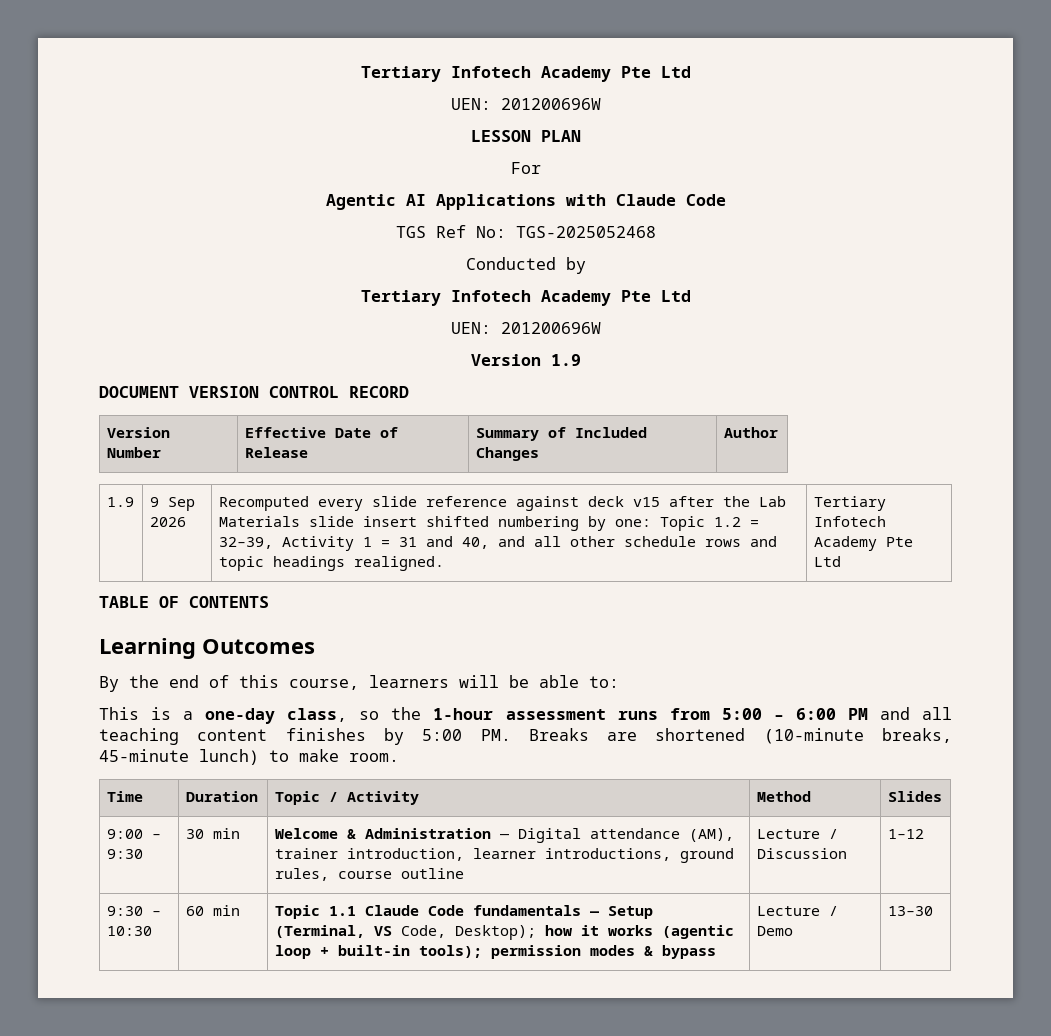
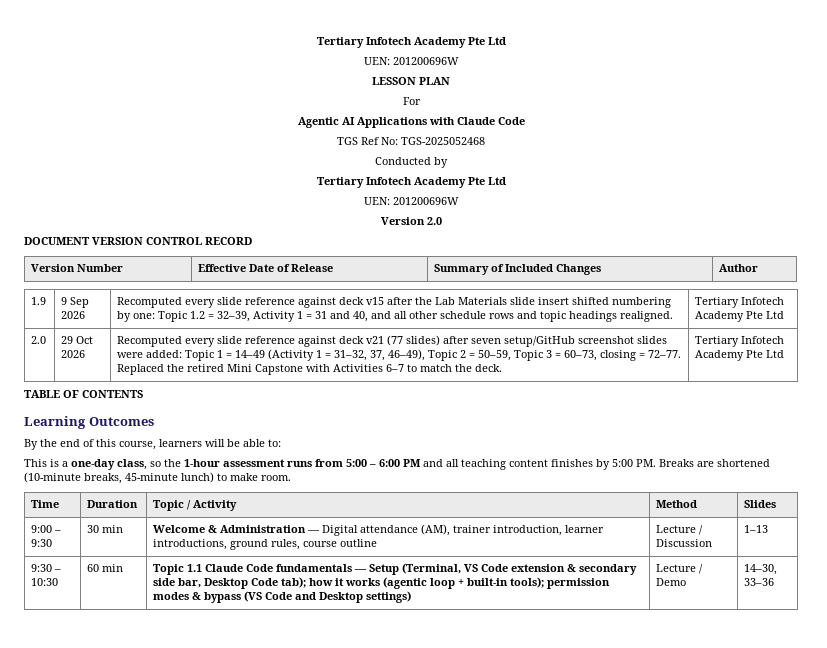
- Version 1.9
+ Version 2.0
+ 2.0 | 29 Oct 2026 | Recomputed every slide reference against deck v21 (77 slides) after seven setup/GitHub screenshot slides were added: Topic 1 = 14–49 (Activity 1 = 31–32, 37, 46–49), Topic 2 = 50–59, Topic 3 = 60–73, closing = 72–77. Replaced the retired Mini Capstone with Activities 6–7 to match the deck. | Tertiary Infotech Academy Pte Ltd
- 9:00 – 9:30 | 30 min | Welcome & Administration — Digital attendance (AM), trainer introduction, learner introductions, ground rules, course outline | Lecture / Discussion | 1–12
+ 9:00 – 9:30 | 30 min | Welcome & Administration — Digital attendance (AM), trainer introduction, learner introductions, ground rules, course outline | Lecture / Discussion | 1–13
- Topic 1.1 Claude Code fundamentals — Setup (Terminal, VS Code, Desktop); how it works (agentic loop + built-in tools); permission modes & bypass
+ Topic 1.1 Claude Code fundamentals — Setup (Terminal, VS Code extension & secondary side bar, Desktop Code tab); how it works (agentic loop + built-in tools); permission modes & bypass (VS Code and Desktop settings)
- 13–30
+ 14–30, 33–36

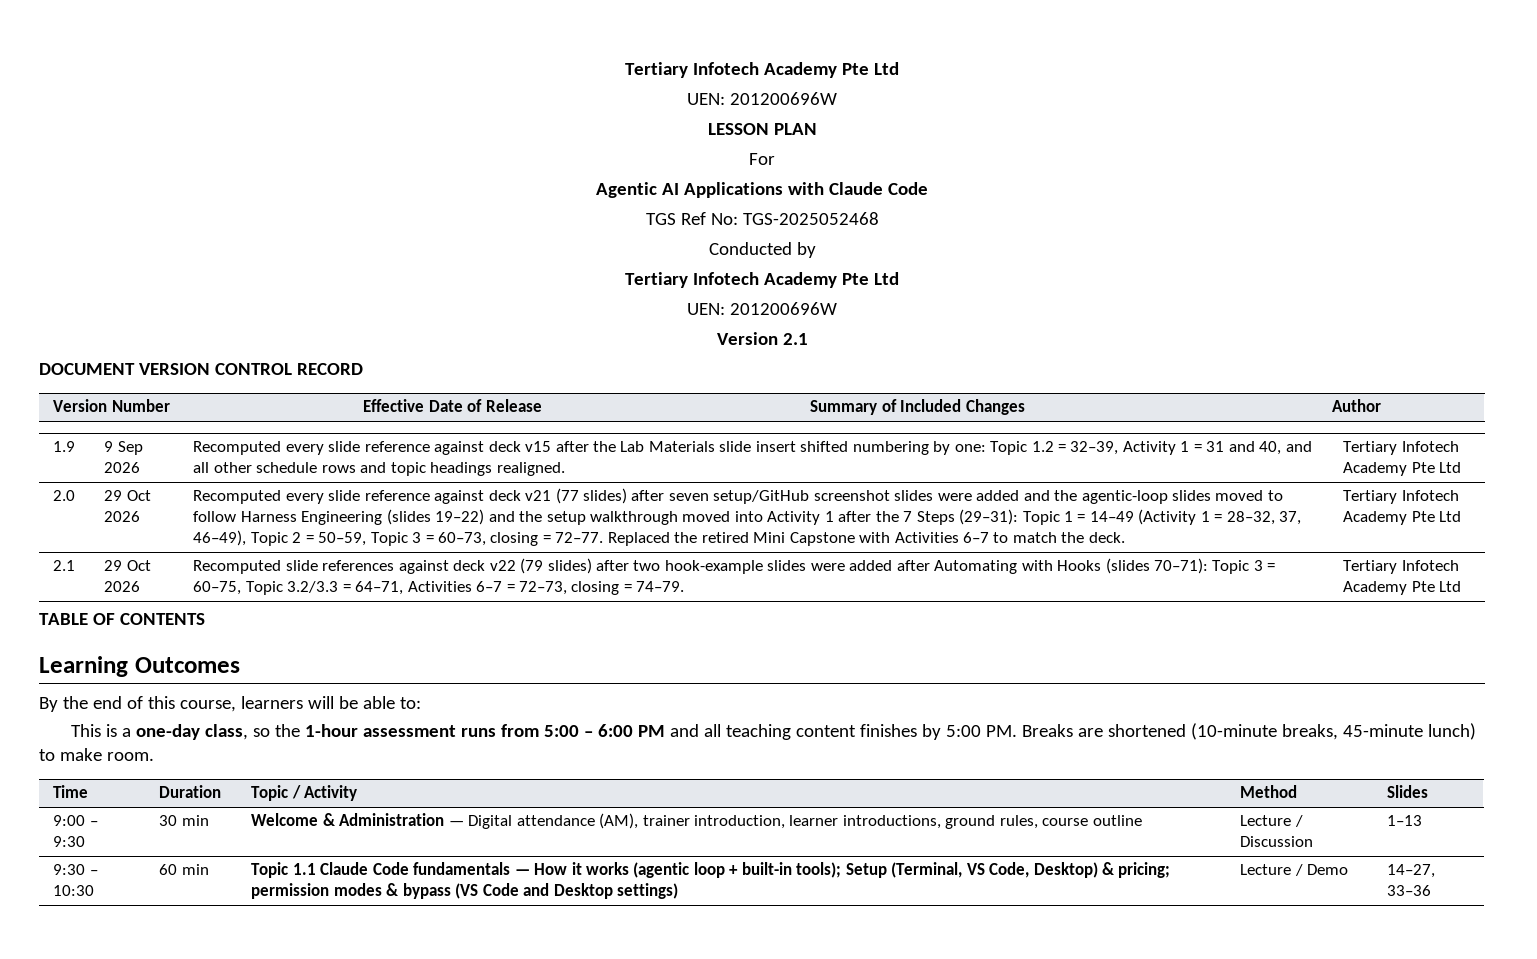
- Version 2.0
+ Version 2.1
- Recomputed every slide reference against deck v21 (77 slides) after seven setup/GitHub screenshot slides were added: Topic 1 = 14–49 (Activity 1 = 31–32, 37, 46–49), Topic 2 = 50–59, Topic 3 = 60–73, closing = 72–77.
+ Recomputed every slide reference against deck v21 (77 slides) after seven setup/GitHub screenshot slides were added and the agentic-loop slides moved to follow Harness Engineering (slides 19–22) and the setup walkthrough moved into Activity 1 after the 7 Steps (29–31): Topic 1 = 14–49 (Activity 1 = 28–32, 37, 46–49), Topic 2 = 50–59, Topic 3 = 60–73, closing = 72–77.
+ 2.1 | 29 Oct 2026 | Recomputed slide references against deck v22 (79 slides) after two hook-example slides were added after Automating with Hooks (slides 70–71): Topic 3 = 60–75, Topic 3.2/3.3 = 64–71, Activities 6–7 = 72–73, closing = 74–79. | Tertiary Infotech Academy Pte Ltd
- Topic 1.1 Claude Code fundamentals — Setup (Terminal, VS Code extension & secondary side bar, Desktop Code tab); how it works (agentic loop + built-in tools); permission modes & bypass (VS Code and Desktop settings)
+ Topic 1.1 Claude Code fundamentals — How it works (agentic loop + built-in tools); Setup (Terminal, VS Code, Desktop) & pricing; permission modes & bypass (VS Code and Desktop settings)
- 14–30, 33–36
+ 14–27, 33–36

